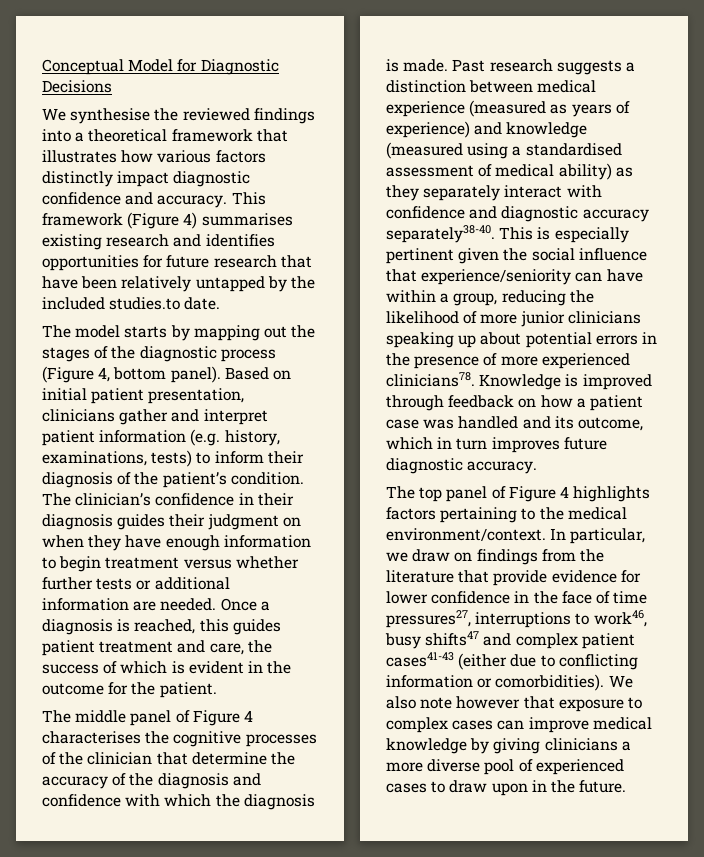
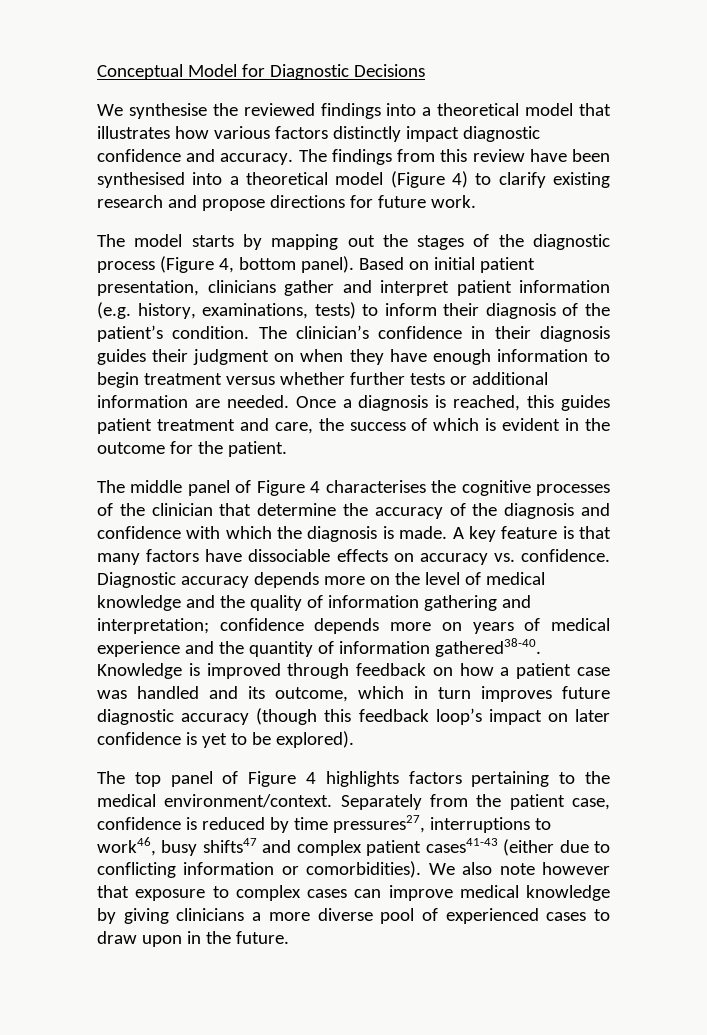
- We synthesise the reviewed findings into a theoretical framework that illustrates how various factors distinctly impact diagnostic confidence and accuracy.
+ We synthesise the reviewed findings into a theoretical model that illustrates how various factors distinctly impact diagnostic confidence and accuracy.
- This framework (Figure 4) summarises existing research and identifies opportunities for future research that have been relatively untapped by the included studies.to date.
+ The findings from this review have been synthesised into a theoretical model (Figure 4) to clarify existing research and propose directions for future work.
- Past research suggests a distinction between medical experience (measured as years of experience) and knowledge (measured using a standardised assessment of medical ability) as they separately interact with confidence and diagnostic accuracy separately38-40. This is especially pertinent given the social influence that experience/seniority can have within a group, reducing the likelihood of more junior clinicians speaking up about potential errors in the presence of more experienced clinicians78.
+ A key feature is that many factors have dissociable effects on accuracy vs. confidence. Diagnostic accuracy depends more on the level of medical knowledge and the quality of information gathering and interpretation; confidence depends more on years of medical experience and the quantity of information gathered38-40.
- Knowledge is improved through feedback on how a patient case was handled and its outcome, which in turn improves future diagnostic accuracy.
+ Knowledge is improved through feedback on how a patient case was handled and its outcome, which in turn improves future diagnostic accuracy (though this feedback loop’s impact on later confidence is yet to be explored).
- In particular, we draw on findings from the literature that provide evidence for lower confidence in the face of time pressures27, interruptions to work46, busy shifts47 and complex patient cases41-43 (either due to conflicting information or comorbidities).
+ Separately from the patient case, confidence is reduced by time pressures27, interruptions to work46, busy shifts47 and complex patient cases41-43 (either due to conflicting information or comorbidities).

